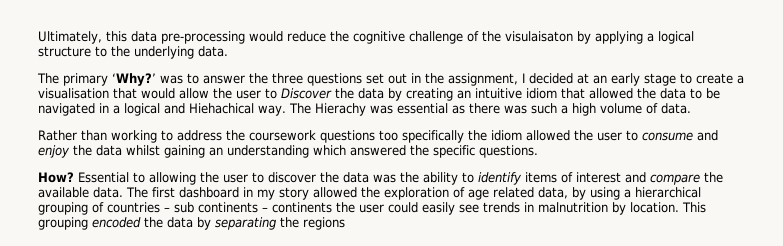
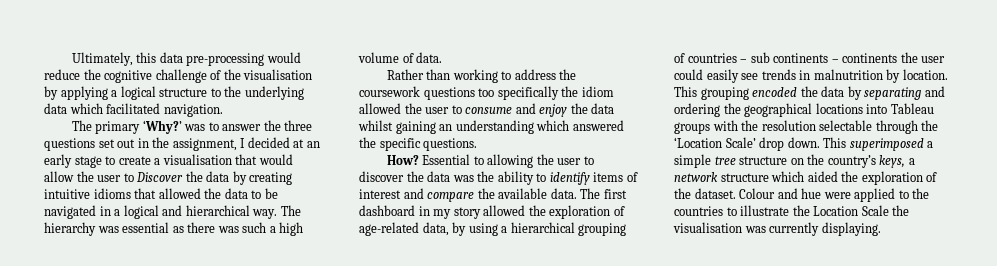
- Ultimately, this data pre-processing would reduce the cognitive challenge of the visulaisaton by applying a logical structure to the underlying data.
+ Ultimately, this data pre-processing would reduce the cognitive challenge of the visualisation by applying a logical structure to the underlying data which facilitated navigation.
- The primary ‘Why?’ was to answer the three questions set out in the assignment, I decided at an early stage to create a visualisation that would allow the user to Discover the data by creating an intuitive idiom that allowed the data to be navigated in a logical and Hiehachical way.
+ The primary ‘Why?’ was to answer the three questions set out in the assignment, I decided at an early stage to create a visualisation that would allow the user to Discover the data by creating intuitive idioms that allowed the data to be navigated in a logical and hierarchical way.
- The Hierachy was essential as there was such a high volume of data.
+ The hierarchy was essential as there was such a high volume of data.
- The first dashboard in my story allowed the exploration of age related data, by using a hierarchical grouping of countries – sub continents – continents the user could easily see trends in malnutrition by location.
+ The first dashboard in my story allowed the exploration of age-related data, by using a hierarchical grouping of countries – sub continents – continents the user could easily see trends in malnutrition by location.
- This grouping encoded the data by separating the regions
+ This grouping encoded the data by separating and ordering the geographical locations into Tableau groups with the resolution selectable through the ‘Location Scale’ drop down. This superimposed a simple tree structure on the country’s keys, a network structure which aided the exploration of the dataset. Colour and hue were applied to the countries to illustrate the Location Scale the visualisation was currently displaying.

